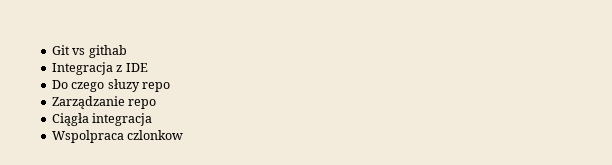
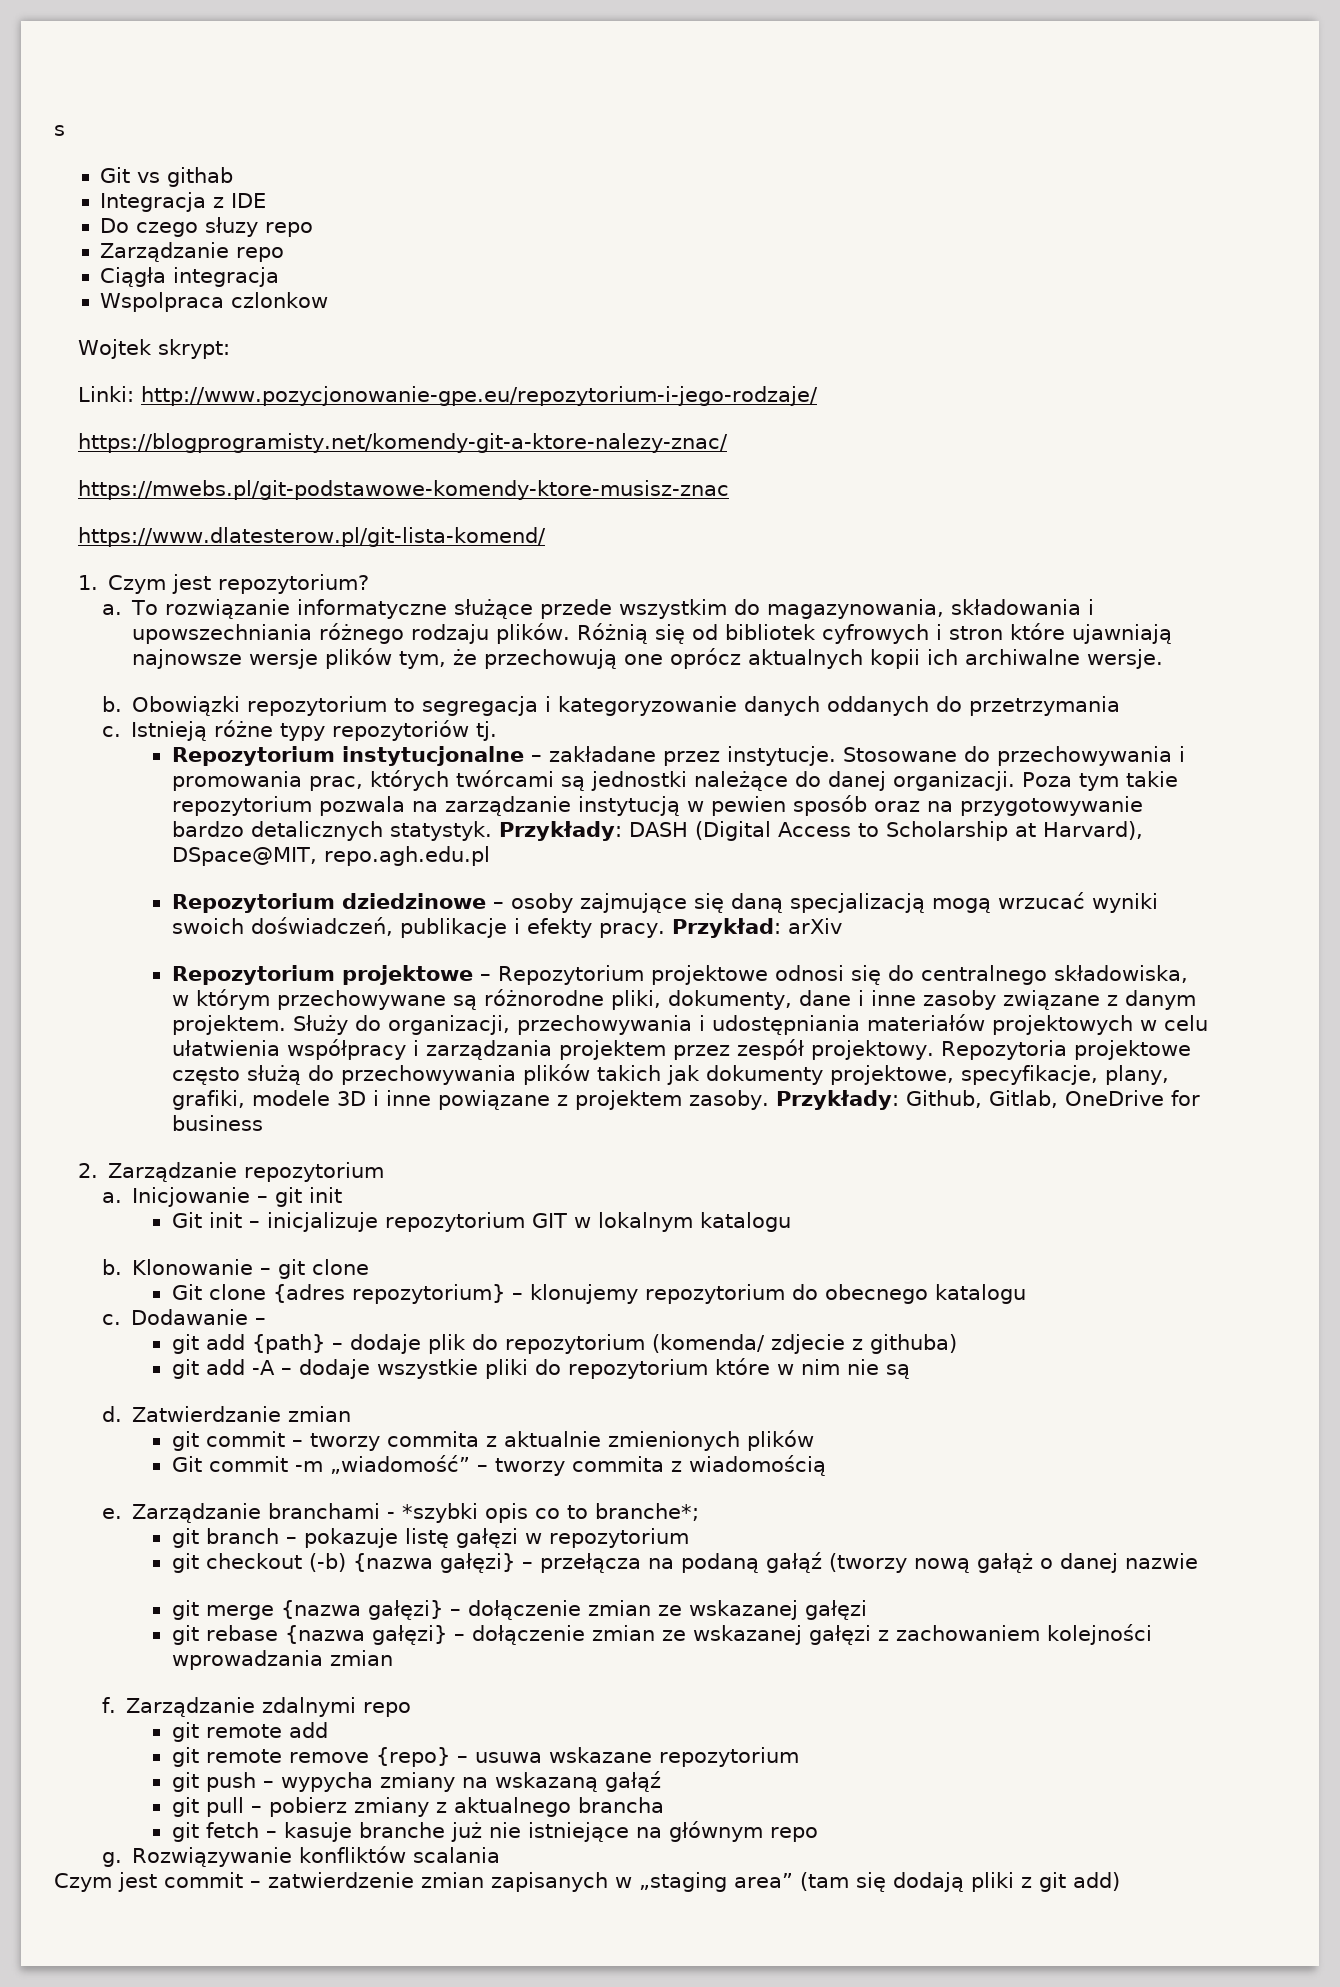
+ s
+ Wojtek skrypt:
+ Linki: http://www.pozycjonowanie-gpe.eu/repozytorium-i-jego-rodzaje/
+ https://blogprogramisty.net/komendy-git-a-ktore-nalezy-znac/
+ https://mwebs.pl/git-podstawowe-komendy-ktore-musisz-znac
+ https://www.dlatesterow.pl/git-lista-komend/
+ 1. Czym jest repozytorium?
+ a. To rozwiązanie informatyczne służące przede wszystkim do magazynowania, składowania i upowszechniania różnego rodzaju plików. Różnią się od bibliotek cyfrowych i stron które ujawniają najnowsze wersje plików tym, że przechowują one oprócz aktualnych kopii ich archiwalne wersje.
+ b. Obowiązki repozytorium to segregacja i kategoryzowanie danych oddanych do przetrzymania
+ c. Istnieją różne typy repozytoriów tj.
+ Repozytorium instytucjonalne – zakładane przez instytucje. Stosowane do przechowywania i promowania prac, których twórcami są jednostki należące do danej organizacji. Poza tym takie repozytorium pozwala na zarządzanie instytucją w pewien sposób oraz na przygotowywanie bardzo detalicznych statystyk. Przykłady: DASH (Digital Access to Scholarship at Harvard), DSpace@MIT, repo.agh.edu.pl
+ Repozytorium dziedzinowe – osoby zajmujące się daną specjalizacją mogą wrzucać wyniki swoich doświadczeń, publikacje i efekty pracy. Przykład: arXiv
+ Repozytorium projektowe – Repozytorium projektowe odnosi się do centralnego składowiska, w którym przechowywane są różnorodne pliki, dokumenty, dane i inne zasoby związane z danym projektem. Służy do organizacji, przechowywania i udostępniania materiałów projektowych w celu ułatwienia współpracy i zarządzania projektem przez zespół projektowy. Repozytoria projektowe często służą do przechowywania plików takich jak dokumenty projektowe, specyfikacje, plany, grafiki, modele 3D i inne powiązane z projektem zasoby. Przykłady: Github, Gitlab, OneDrive for business
+ 2. Zarządzanie repozytorium
+ a. Inicjowanie – git init
+ Git init – inicjalizuje repozytorium GIT w lokalnym katalogu
+ b. Klonowanie – git clone
+ Git clone {adres repozytorium} – klonujemy repozytorium do obecnego katalogu
+ c. Dodawanie –
+ git add {path} – dodaje plik do repozytorium (komenda/ zdjecie z githuba)
+ git add -A – dodaje wszystkie pliki do repozytorium które w nim nie są
+ d. Zatwierdzanie zmian
+ git commit – tworzy commita z aktualnie zmienionych plików
+ Git commit -m „wiadomość” – tworzy commita z wiadomością
+ e. Zarządzanie branchami - *szybki opis co to branche*;
+ git branch – pokazuje listę gałęzi w repozytorium
+ git checkout (-b) {nazwa gałęzi} – przełącza na podaną gałąź (tworzy nową gałąż o danej nazwie
+ git merge {nazwa gałęzi} – dołączenie zmian ze wskazanej gałęzi
+ git rebase {nazwa gałęzi} – dołączenie zmian ze wskazanej gałęzi z zachowaniem kolejności wprowadzania zmian
+ f. Zarządzanie zdalnymi repo
+ git remote add
+ git remote remove {repo} – usuwa wskazane repozytorium
+ git push – wypycha zmiany na wskazaną gałąź
+ git pull – pobierz zmiany z aktualnego brancha
+ git fetch – kasuje branche już nie istniejące na głównym repo
+ g. Rozwiązywanie konfliktów scalania
+ Czym jest commit – zatwierdzenie zmian zapisanych w „staging area” (tam się dodają pliki z git add)

